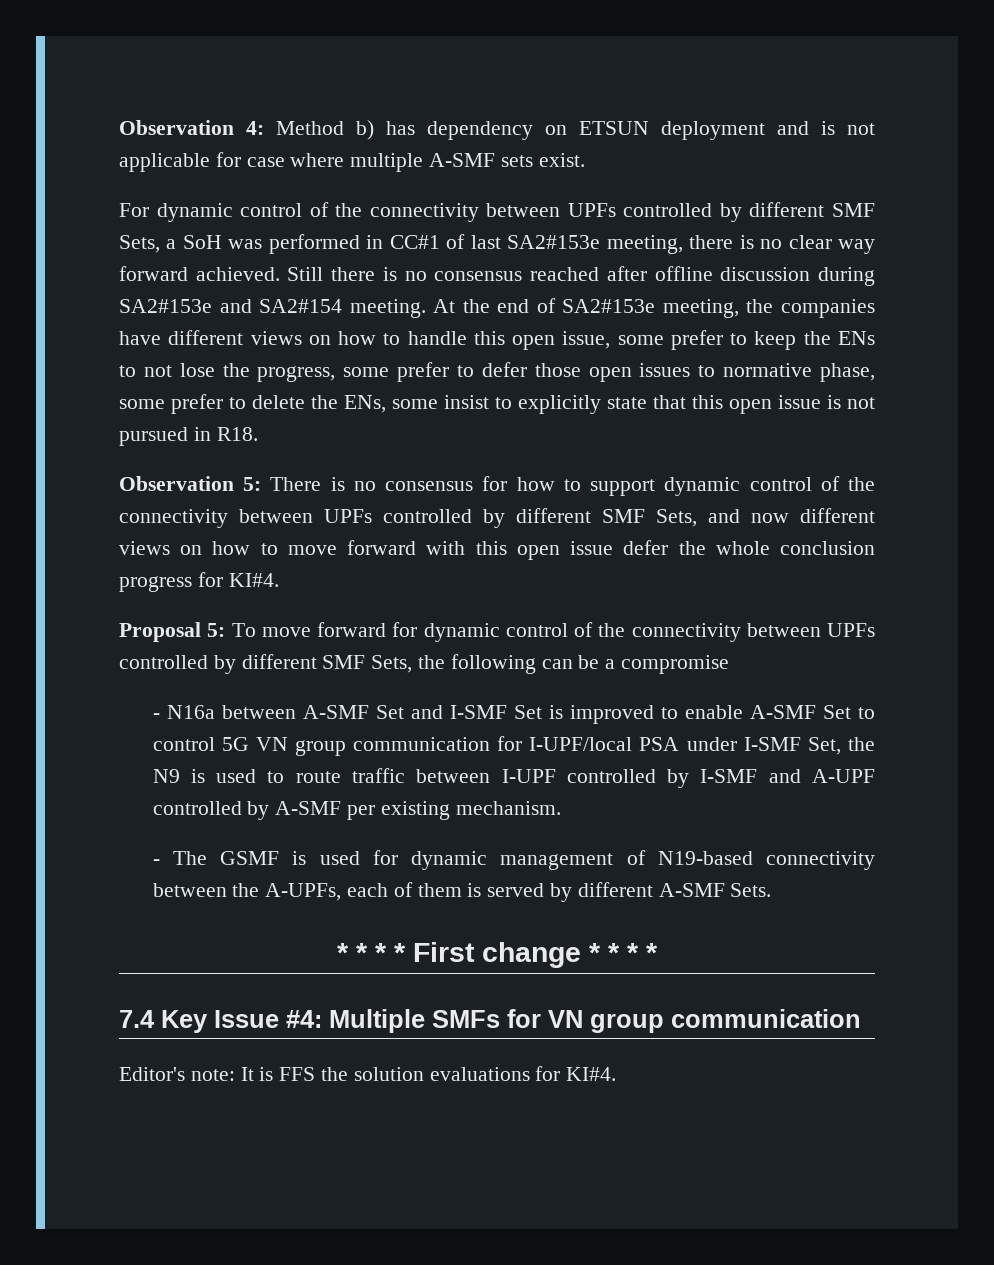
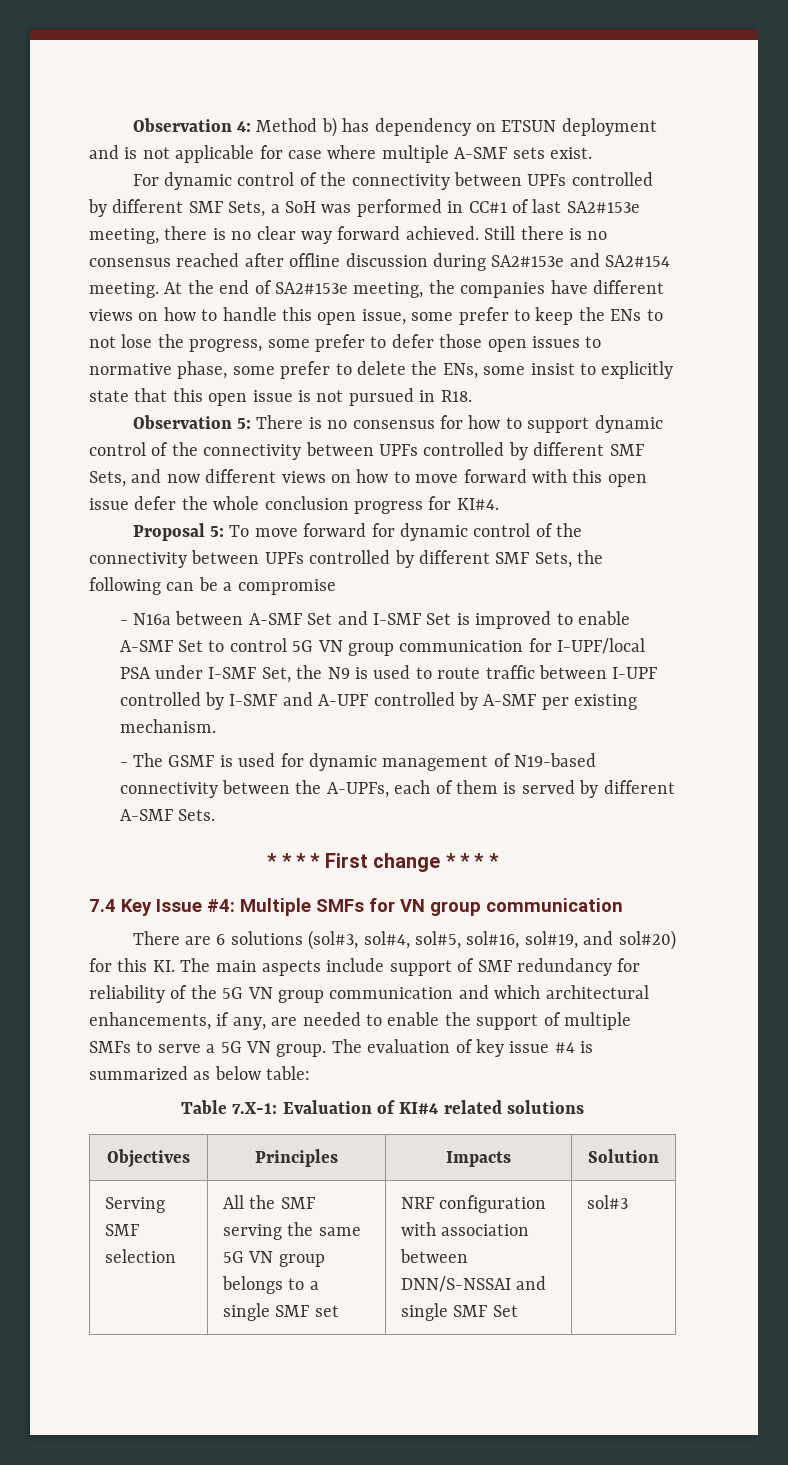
- Editor's note: It is FFS the solution evaluations for KI#4.
+ There are 6 solutions (sol#3, sol#4, sol#5, sol#16, sol#19, and sol#20) for this KI. The main aspects include support of SMF redundancy for reliability of the 5G VN group communication and which architectural enhancements, if any, are needed to enable the support of multiple SMFs to serve a 5G VN group. The evaluation of key issue #4 is summarized as below table:
+ Table 7.X-1: Evaluation of KI#4 related solutions
+ Objectives | Principles | Impacts | Solution
+ Serving SMF selection | All the SMF serving the same 5G VN group belongs to a single SMF set | NRF configuration with association between DNN/S-NSSAI and single SMF Set | sol#3

